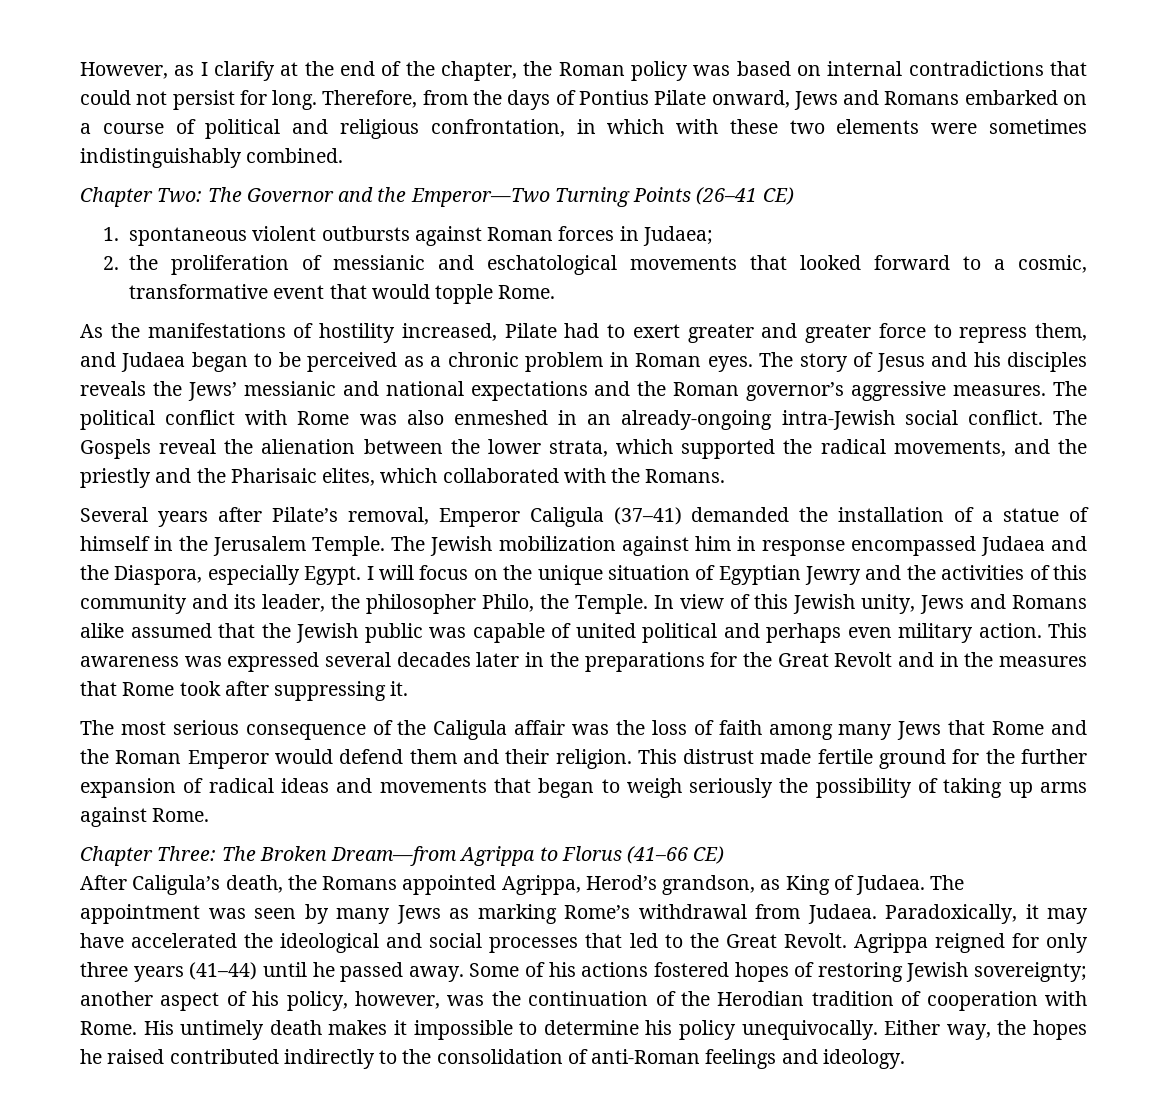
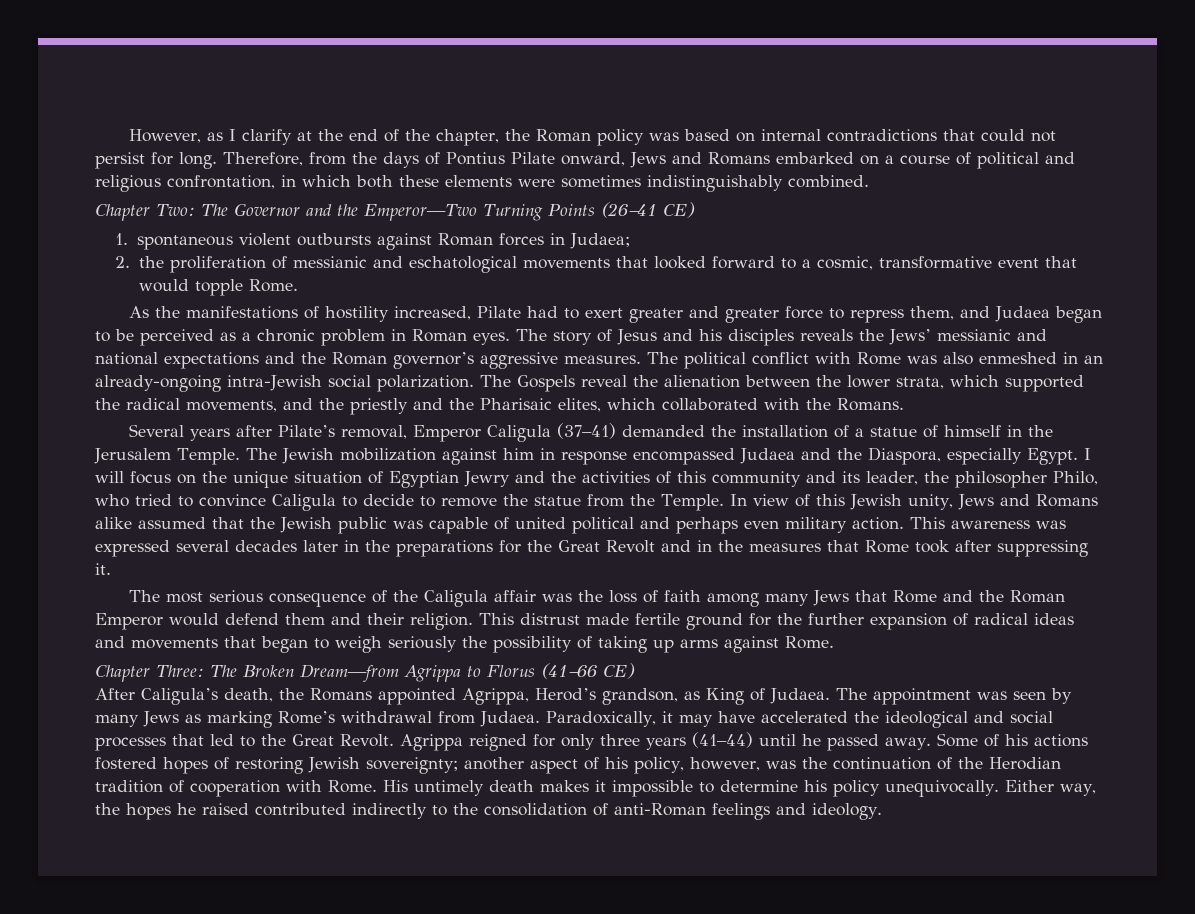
- Therefore, from the days of Pontius Pilate onward, Jews and Romans embarked on a course of political and religious confrontation, in which with these two elements were sometimes indistinguishably combined.
+ Therefore, from the days of Pontius Pilate onward, Jews and Romans embarked on a course of political and religious confrontation, in which both these elements were sometimes indistinguishably combined.
- The political conflict with Rome was also enmeshed in an already-ongoing intra-Jewish social conflict.
+ The political conflict with Rome was also enmeshed in an already-ongoing intra-Jewish social polarization.
- I will focus on the unique situation of Egyptian Jewry and the activities of this community and its leader, the philosopher Philo, the Temple.
+ I will focus on the unique situation of Egyptian Jewry and the activities of this community and its leader, the philosopher Philo, who tried to convince Caligula to decide to remove the statue from the Temple.

